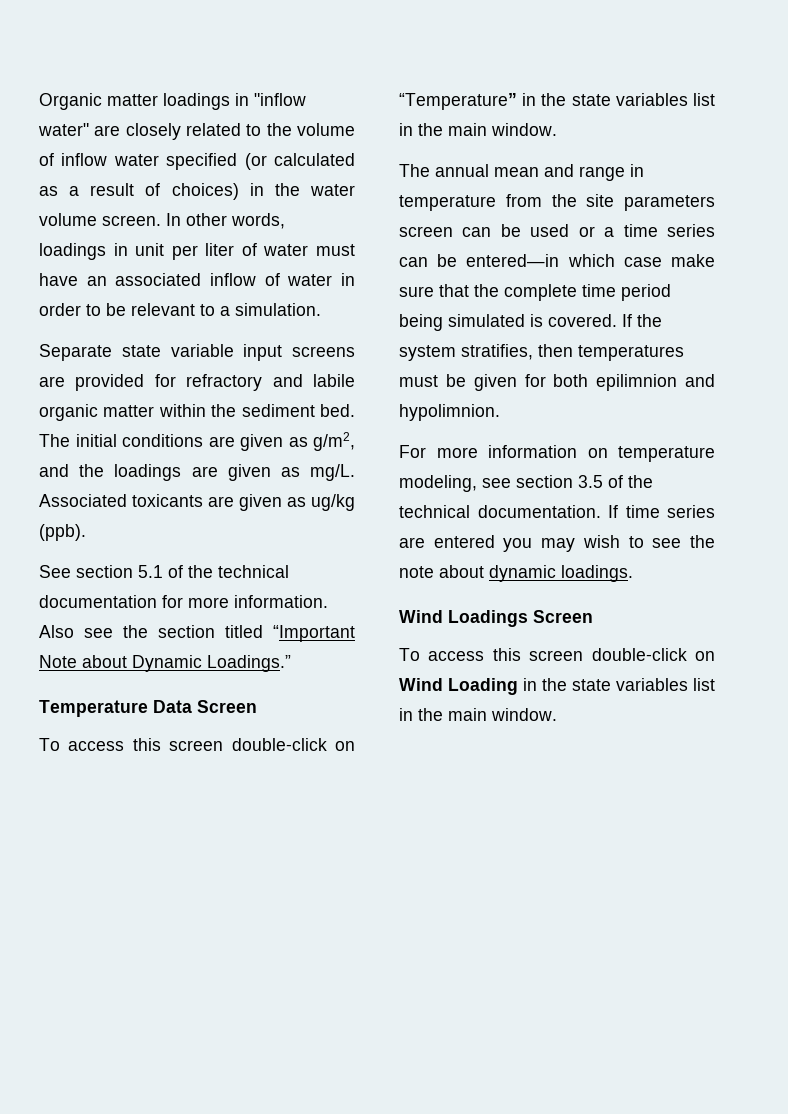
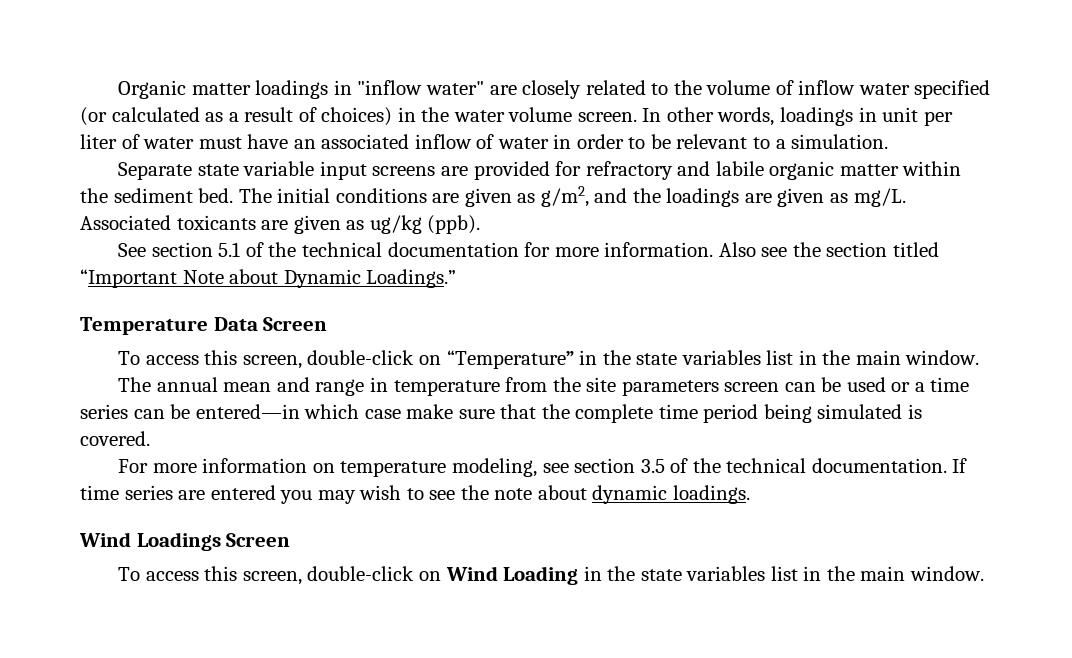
- To access this screen double-click on “Temperature” in the state variables list in the main window.
+ To access this screen, double-click on “Temperature” in the state variables list in the main window.
- If the system stratifies, then temperatures must be given for both epilimnion and hypolimnion.
- To access this screen double-click on Wind Loading in the state variables list in the main window.
+ To access this screen, double-click on Wind Loading in the state variables list in the main window.

